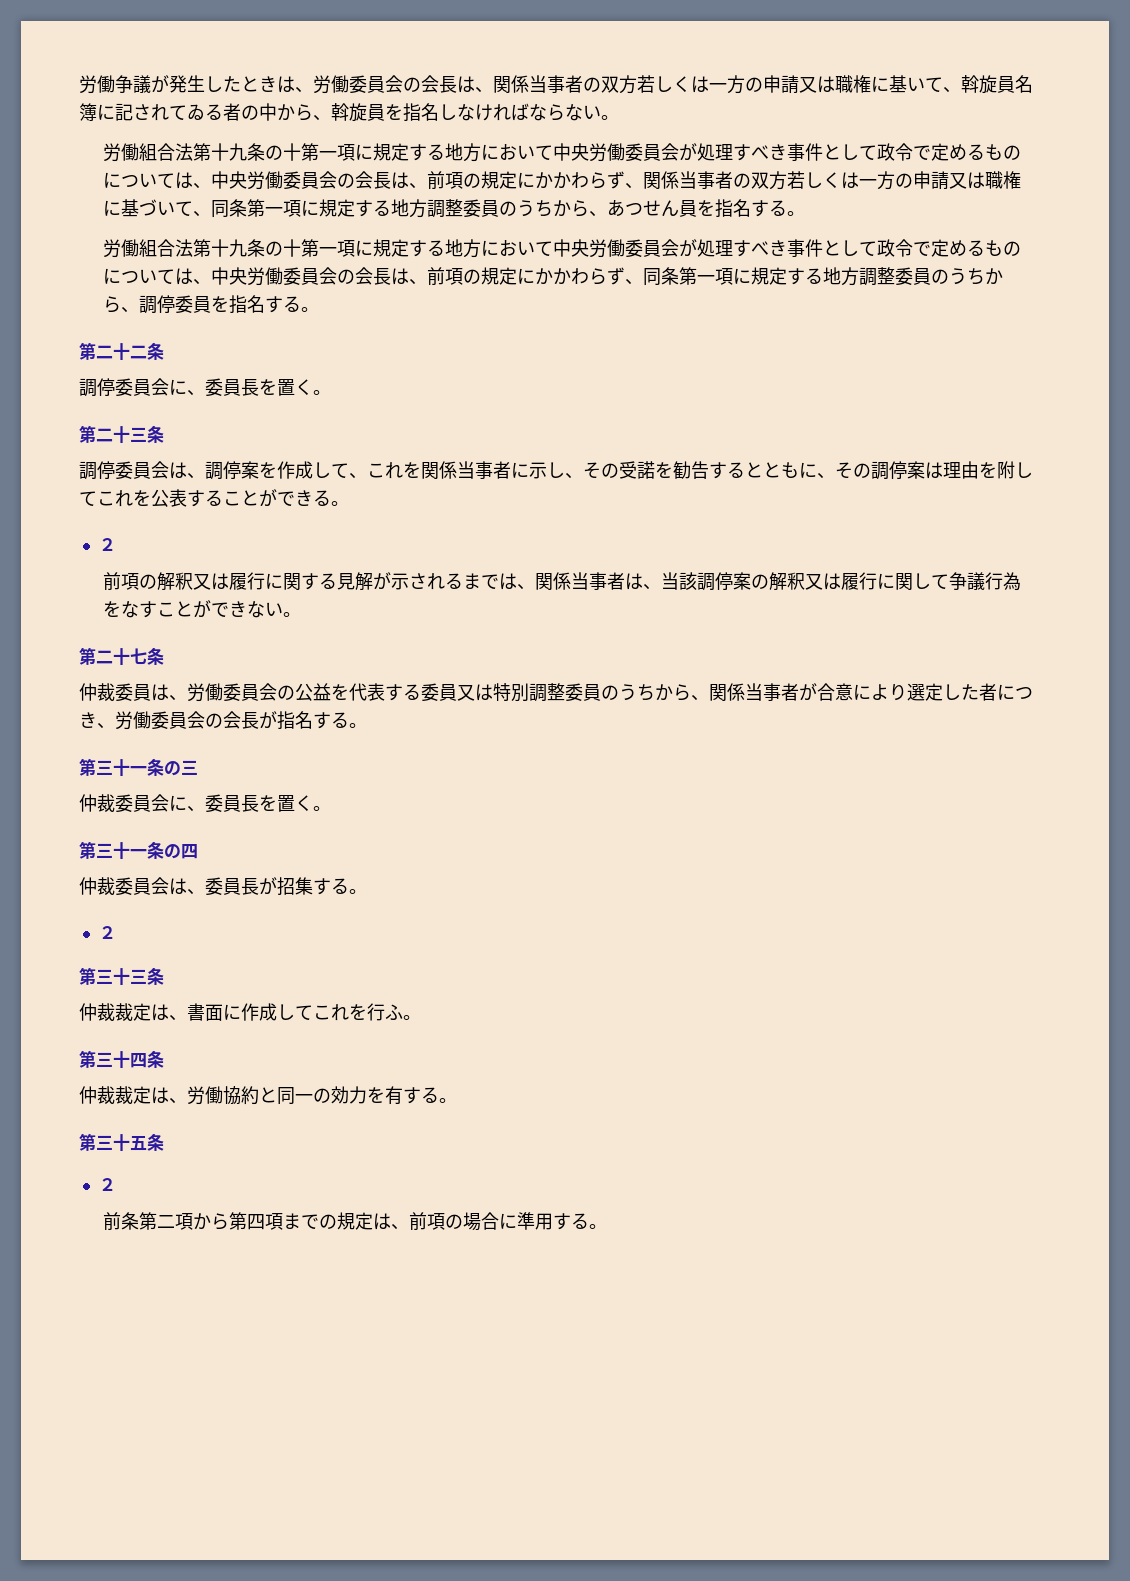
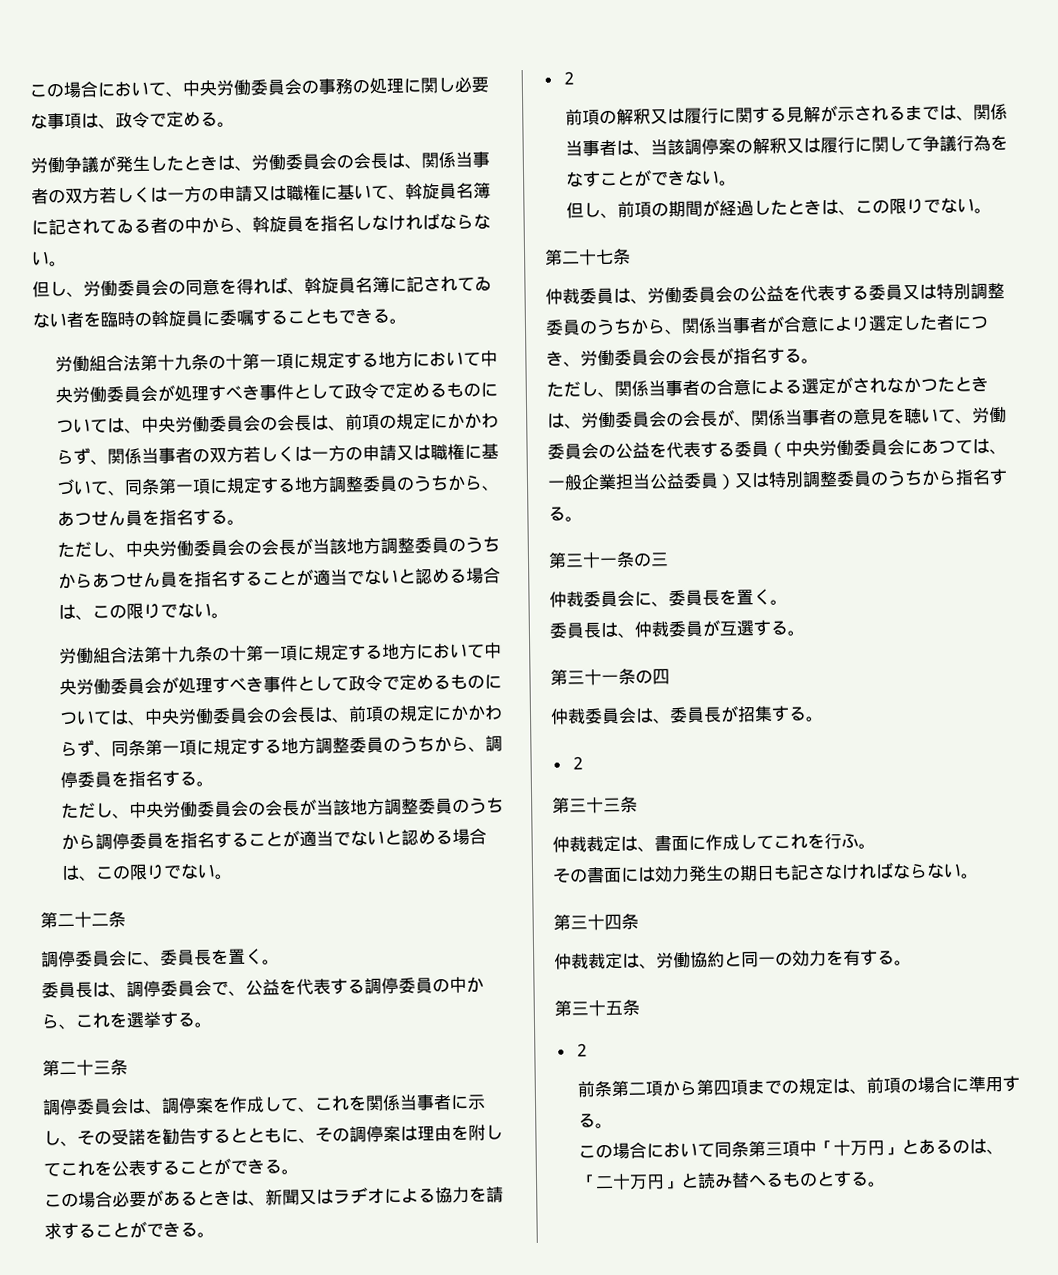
+ この場合において、中央労働委員会の事務の処理に関し必要な事項は、政令で定める。
+ 但し、労働委員会の同意を得れば、斡旋員名簿に記されてゐない者を臨時の斡旋員に委嘱することもできる。
+ ただし、中央労働委員会の会長が当該地方調整委員のうちからあつせん員を指名することが適当でないと認める場合は、この限りでない。
+ ただし、中央労働委員会の会長が当該地方調整委員のうちから調停委員を指名することが適当でないと認める場合は、この限りでない。
+ 委員長は、調停委員会で、公益を代表する調停委員の中から、これを選挙する。
+ この場合必要があるときは、新聞又はラヂオによる協力を請求することができる。
+ 但し、前項の期間が経過したときは、この限りでない。
+ ただし、関係当事者の合意による選定がされなかつたときは、労働委員会の会長が、関係当事者の意見を聴いて、労働委員会の公益を代表する委員（中央労働委員会にあつては、一般企業担当公益委員）又は特別調整委員のうちから指名する。
+ 委員長は、仲裁委員が互選する。
+ その書面には効力発生の期日も記さなければならない。
+ この場合において同条第三項中「十万円」とあるのは、「二十万円」と読み替へるものとする。

